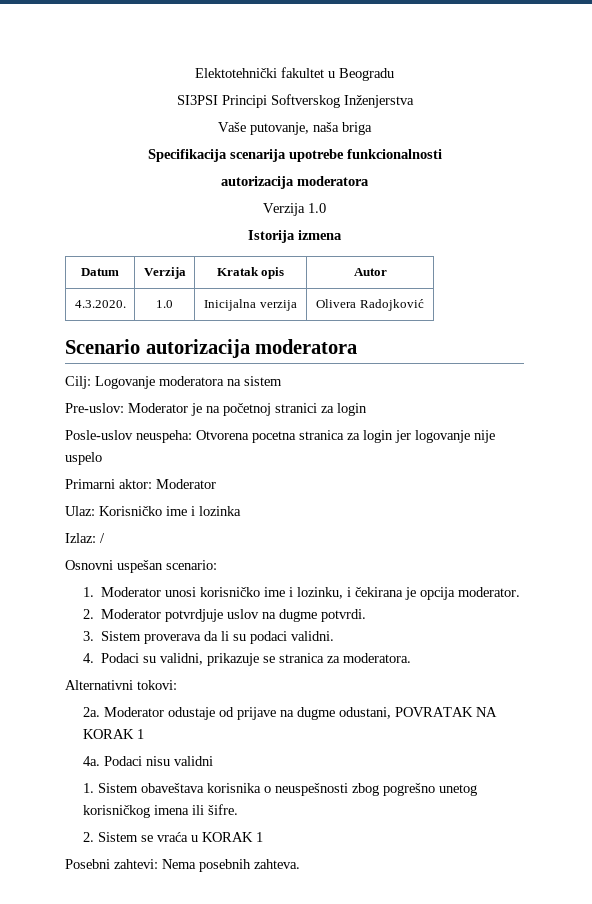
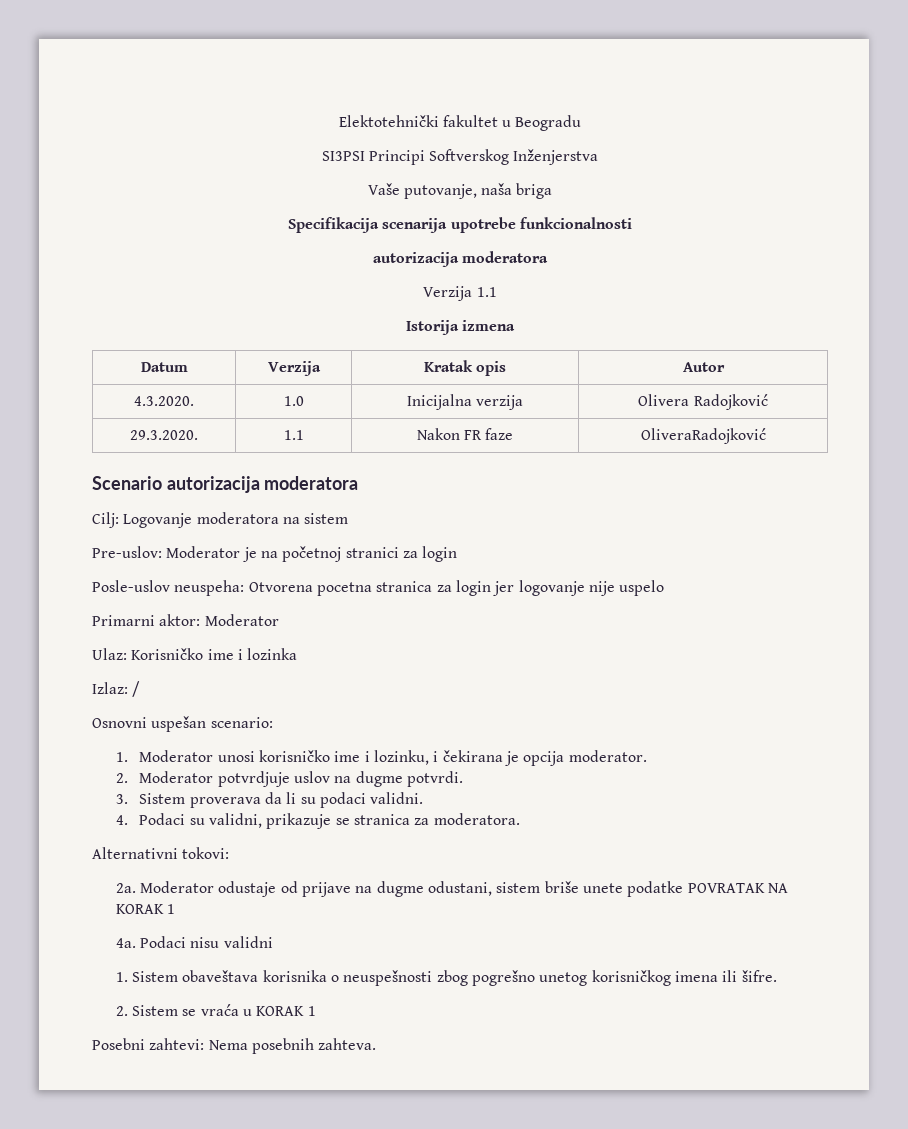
- Verzija 1.0
+ Verzija 1.1
+ 29.3.2020. | 1.1 | Nakon FR faze | OliveraRadojković
- Moderator odustaje od prijave na dugme odustani, POVRATAK NA KORAK 1
+ Moderator odustaje od prijave na dugme odustani, sistem briše unete podatke POVRATAK NA KORAK 1

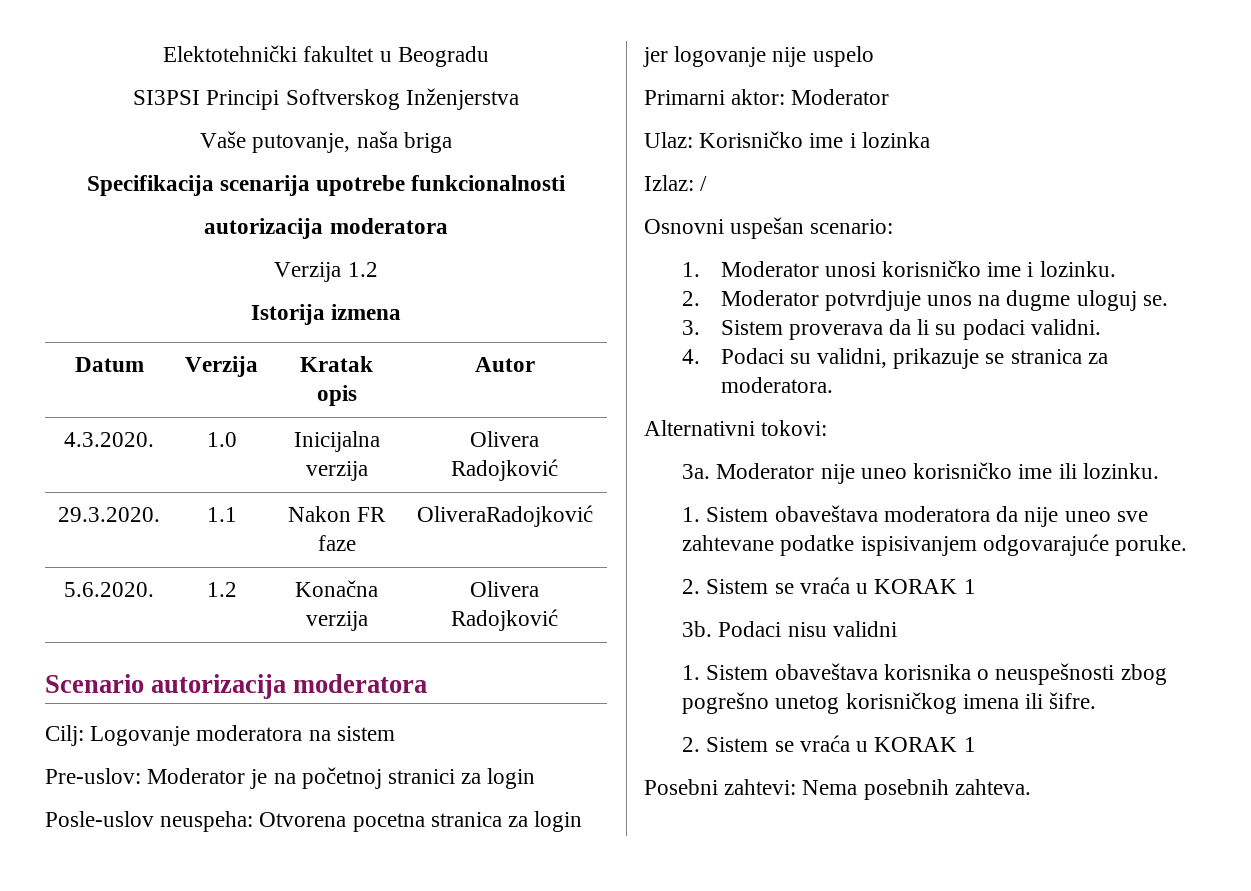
- Verzija 1.1
+ Verzija 1.2
+ 5.6.2020. | 1.2 | Konačna verzija | Olivera Radojković
- 1. Moderator unosi korisničko ime i lozinku, i čekirana je opcija moderator.
+ 1. Moderator unosi korisničko ime i lozinku.
- 2. Moderator potvrdjuje uslov na dugme potvrdi.
+ 2. Moderator potvrdjuje unos na dugme uloguj se.
- 2a. Moderator odustaje od prijave na dugme odustani, sistem briše unete podatke POVRATAK NA KORAK 1
- 4a.
+ 3a. Moderator nije uneo korisničko ime ili lozinku.
+ 1. Sistem obaveštava moderatora da nije uneo sve zahtevane podatke ispisivanjem odgovarajuće poruke.
+ 2. Sistem se vraća u KORAK 1
+ 3b.

